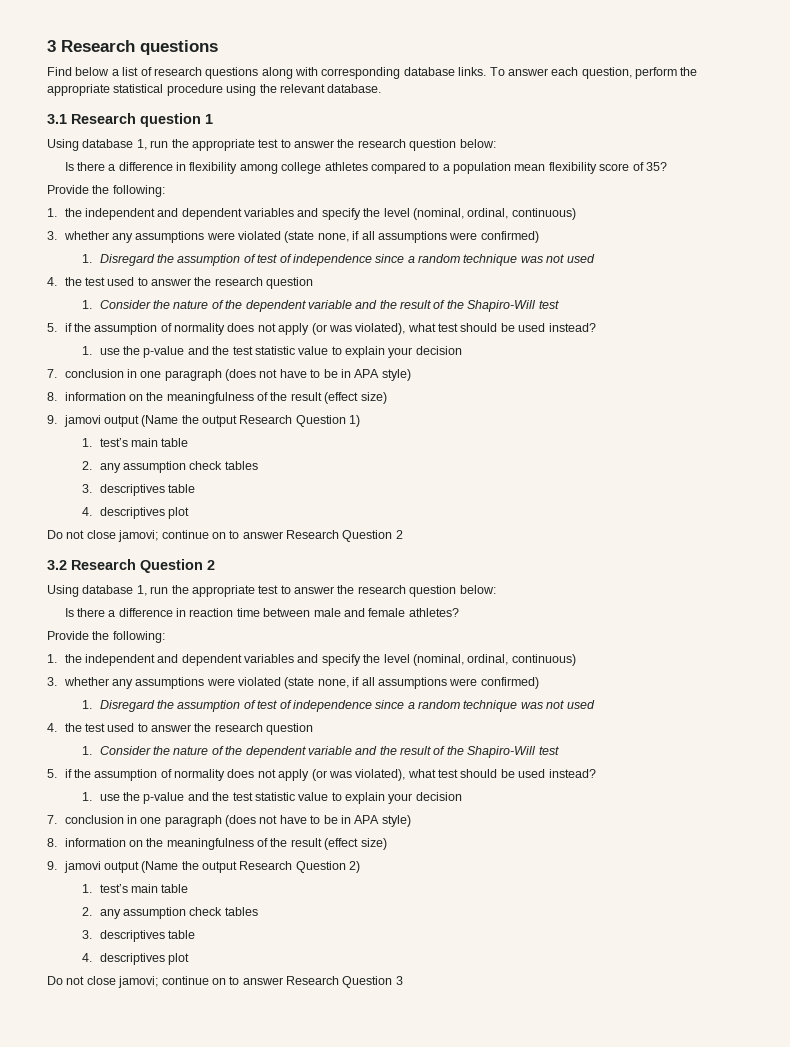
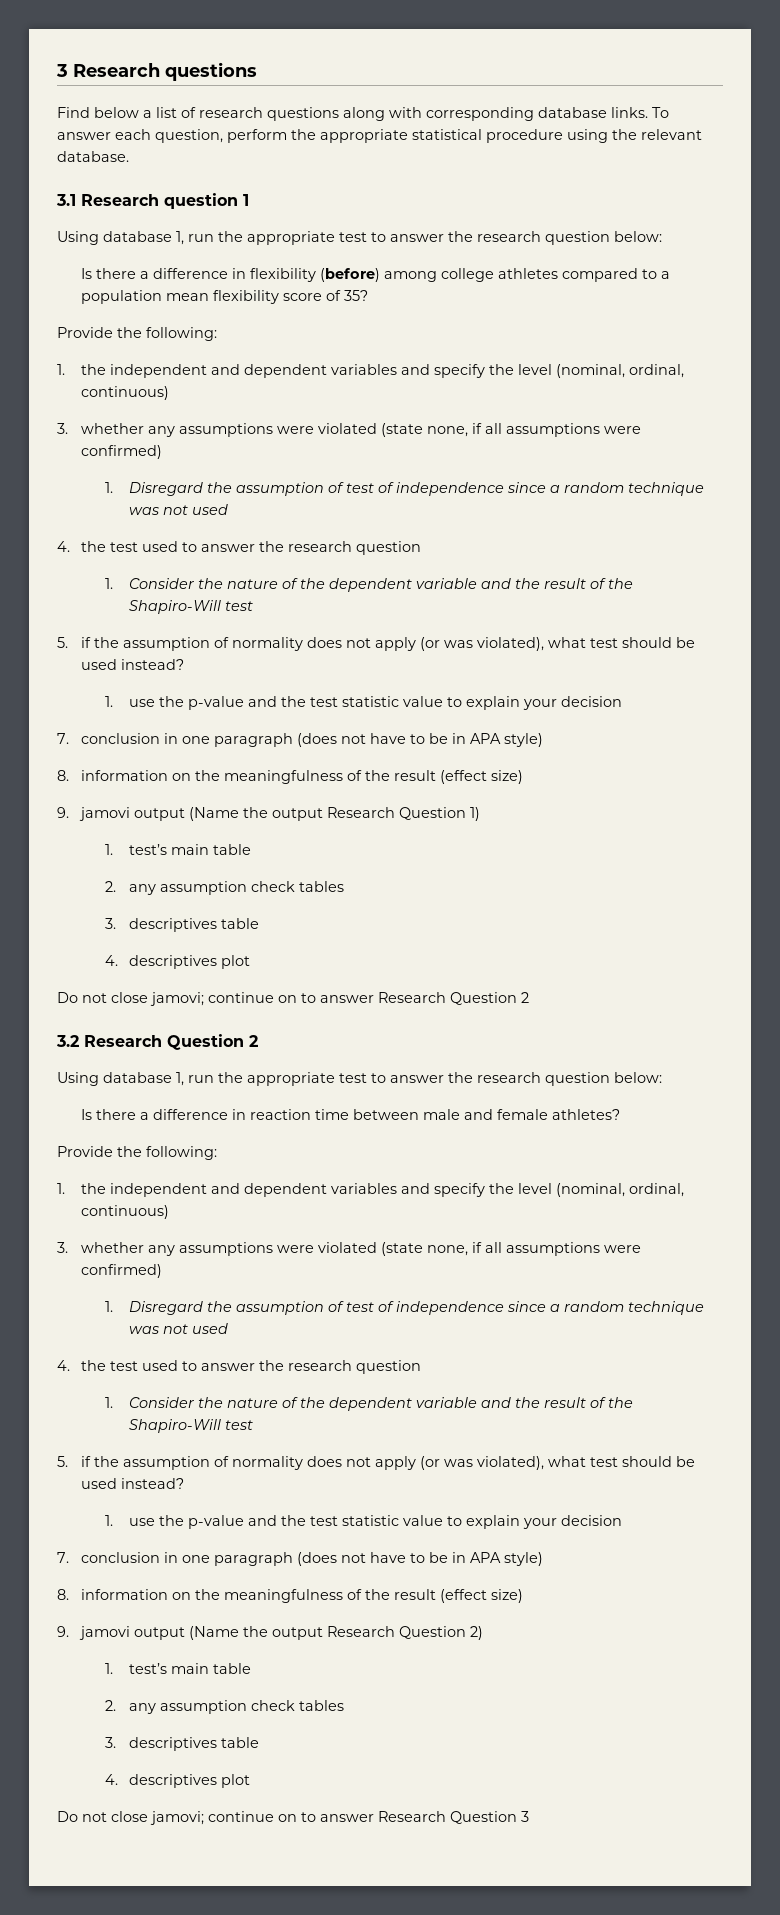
- Is there a difference in flexibility among college athletes compared to a population mean flexibility score of 35?
+ Is there a difference in flexibility (before) among college athletes compared to a population mean flexibility score of 35?

